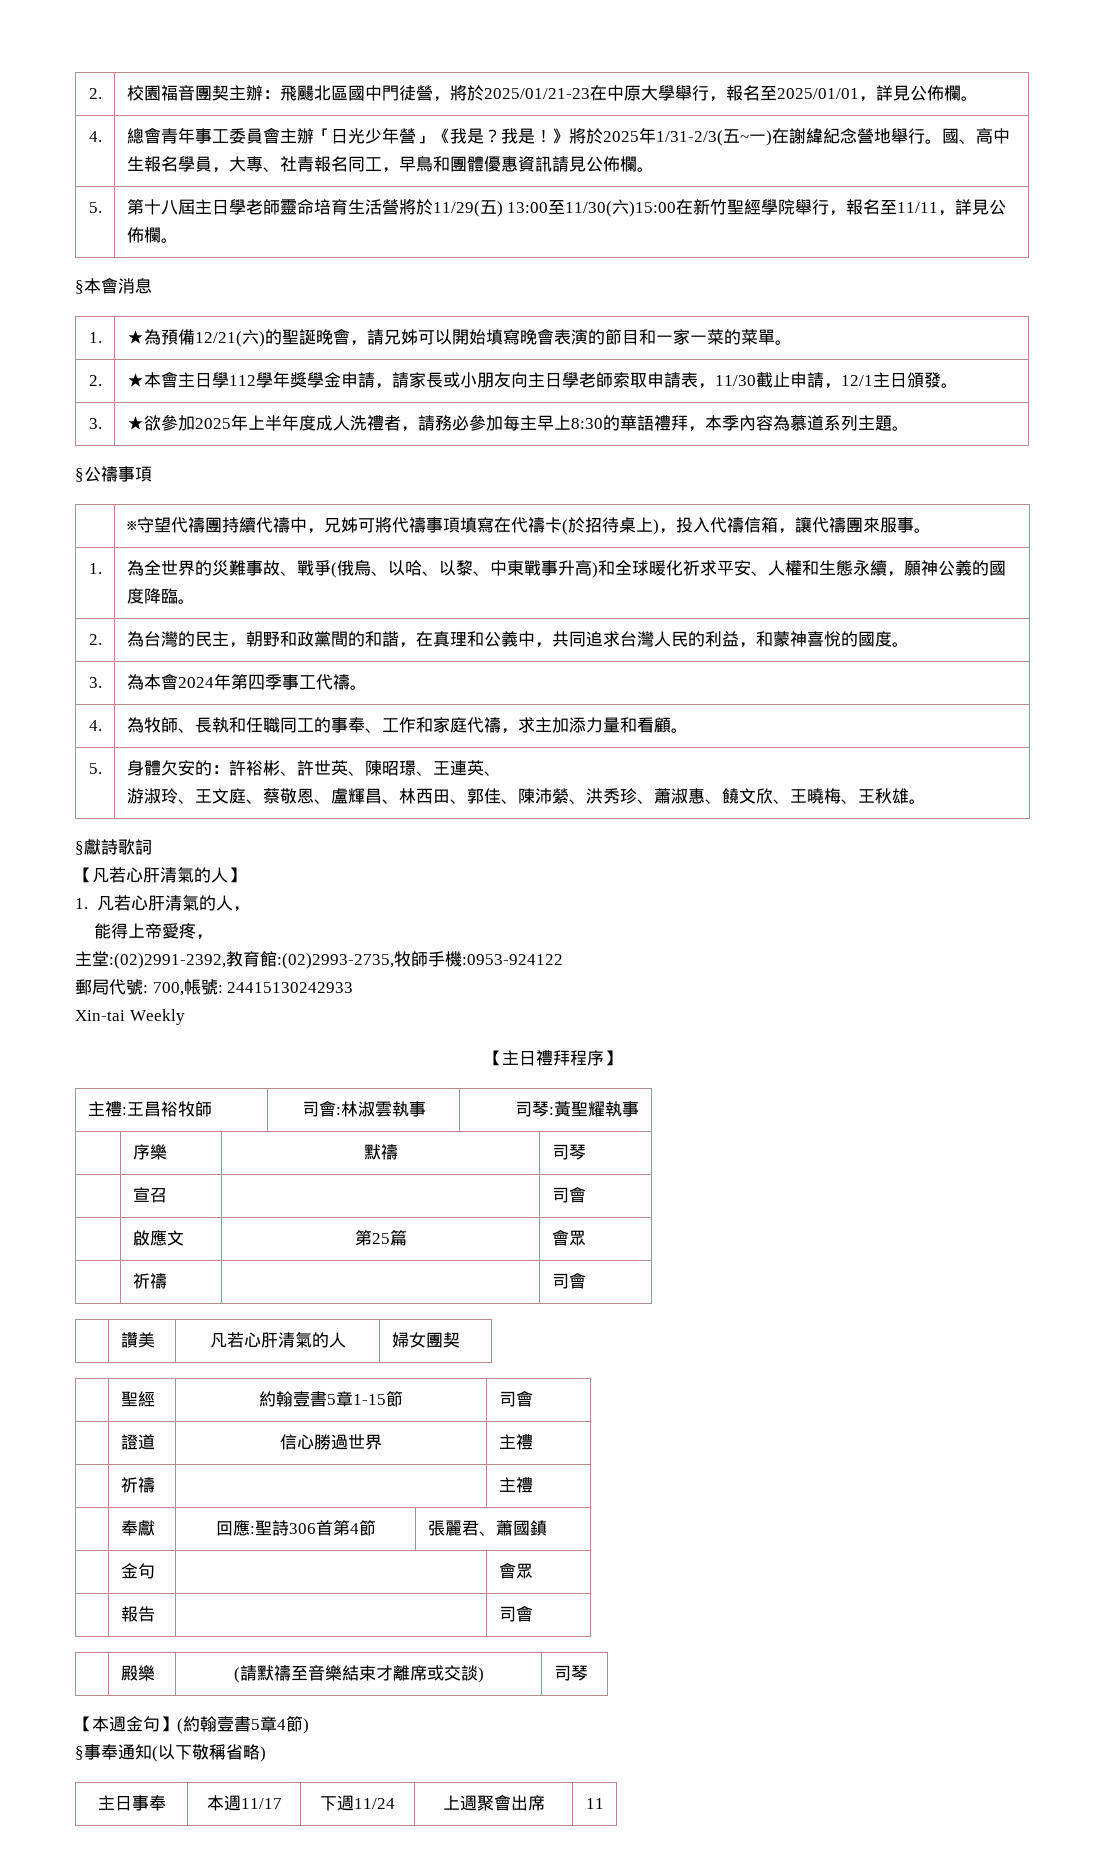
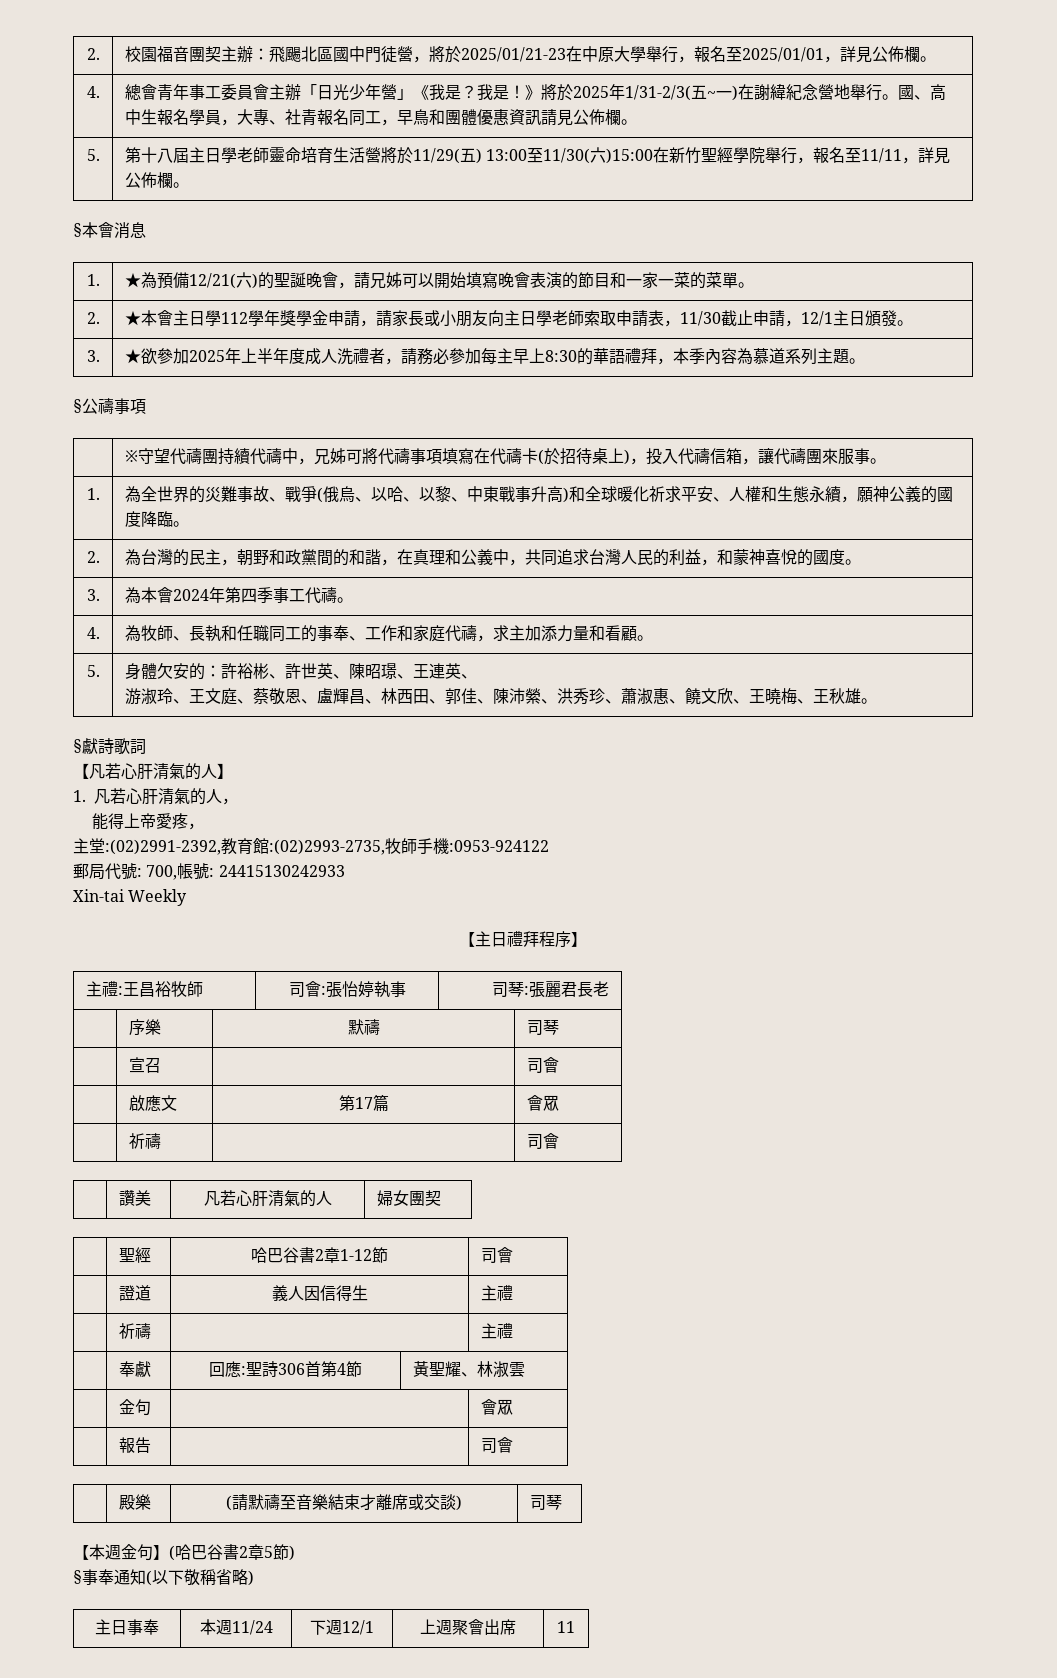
- 主禮:王昌裕牧師 | 司會:林淑雲執事 | 司琴:黃聖耀執事
+ 主禮:王昌裕牧師 | 司會:張怡婷執事 | 司琴:張麗君長老
- | 啟應文 | 第25篇 | 會眾
+ | 啟應文 | 第17篇 | 會眾
- | 聖經 | 約翰壹書5章1-15節 | 司會
+ | 聖經 | 哈巴谷書2章1-12節 | 司會
- | 證道 | 信心勝過世界 | 主禮
+ | 證道 | 義人因信得生 | 主禮
- | 奉獻 | 回應:聖詩306首第4節 | 張麗君、蕭國鎮
+ | 奉獻 | 回應:聖詩306首第4節 | 黃聖耀、林淑雲
- 【本週金句】(約翰壹書5章4節)
+ 【本週金句】(哈巴谷書2章5節)
- 主日事奉 | 本週11/17 | 下週11/24 | 上週聚會出席 | 11
+ 主日事奉 | 本週11/24 | 下週12/1 | 上週聚會出席 | 11

